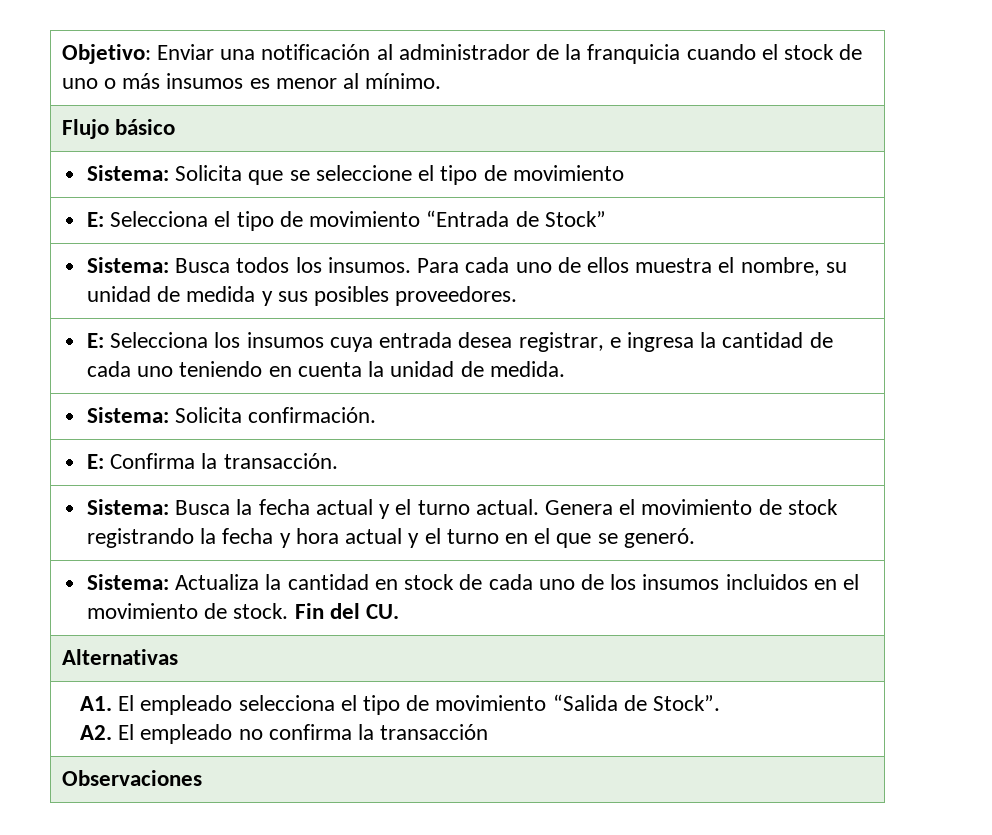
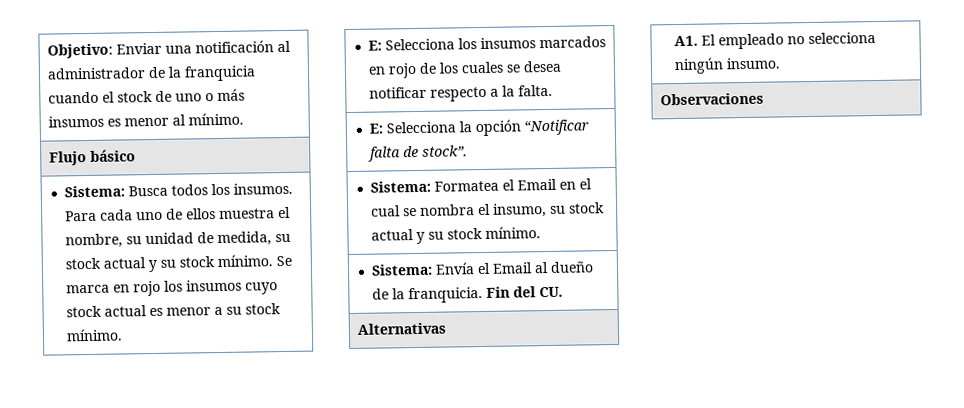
- Sistema: Solicita que se seleccione el tipo de movimiento
- E: Selecciona el tipo de movimiento “Entrada de Stock”
- Sistema: Busca todos los insumos. Para cada uno de ellos muestra el nombre, su unidad de medida y sus posibles proveedores.
- E: Selecciona los insumos cuya entrada desea registrar, e ingresa la cantidad de cada uno teniendo en cuenta la unidad de medida.
- Sistema: Solicita confirmación.
- E: Confirma la transacción.
- Sistema: Busca la fecha actual y el turno actual. Genera el movimiento de stock registrando la fecha y hora actual y el turno en el que se generó.
- Sistema: Actualiza la cantidad en stock de cada uno de los insumos incluidos en el movimiento de stock. Fin del CU.
+ Sistema: Busca todos los insumos. Para cada uno de ellos muestra el nombre, su unidad de medida, su stock actual y su stock mínimo. Se marca en rojo los insumos cuyo stock actual es menor a su stock mínimo.
+ E: Selecciona los insumos marcados en rojo de los cuales se desea notificar respecto a la falta.
+ E: Selecciona la opción “Notificar falta de stock”.
+ Sistema: Formatea el Email en el cual se nombra el insumo, su stock actual y su stock mínimo.
+ Sistema: Envía el Email al dueño de la franquicia. Fin del CU.
- A1. El empleado selecciona el tipo de movimiento “Salida de Stock”.
- A2. El empleado no confirma la transacción
+ A1. El empleado no selecciona ningún insumo.

